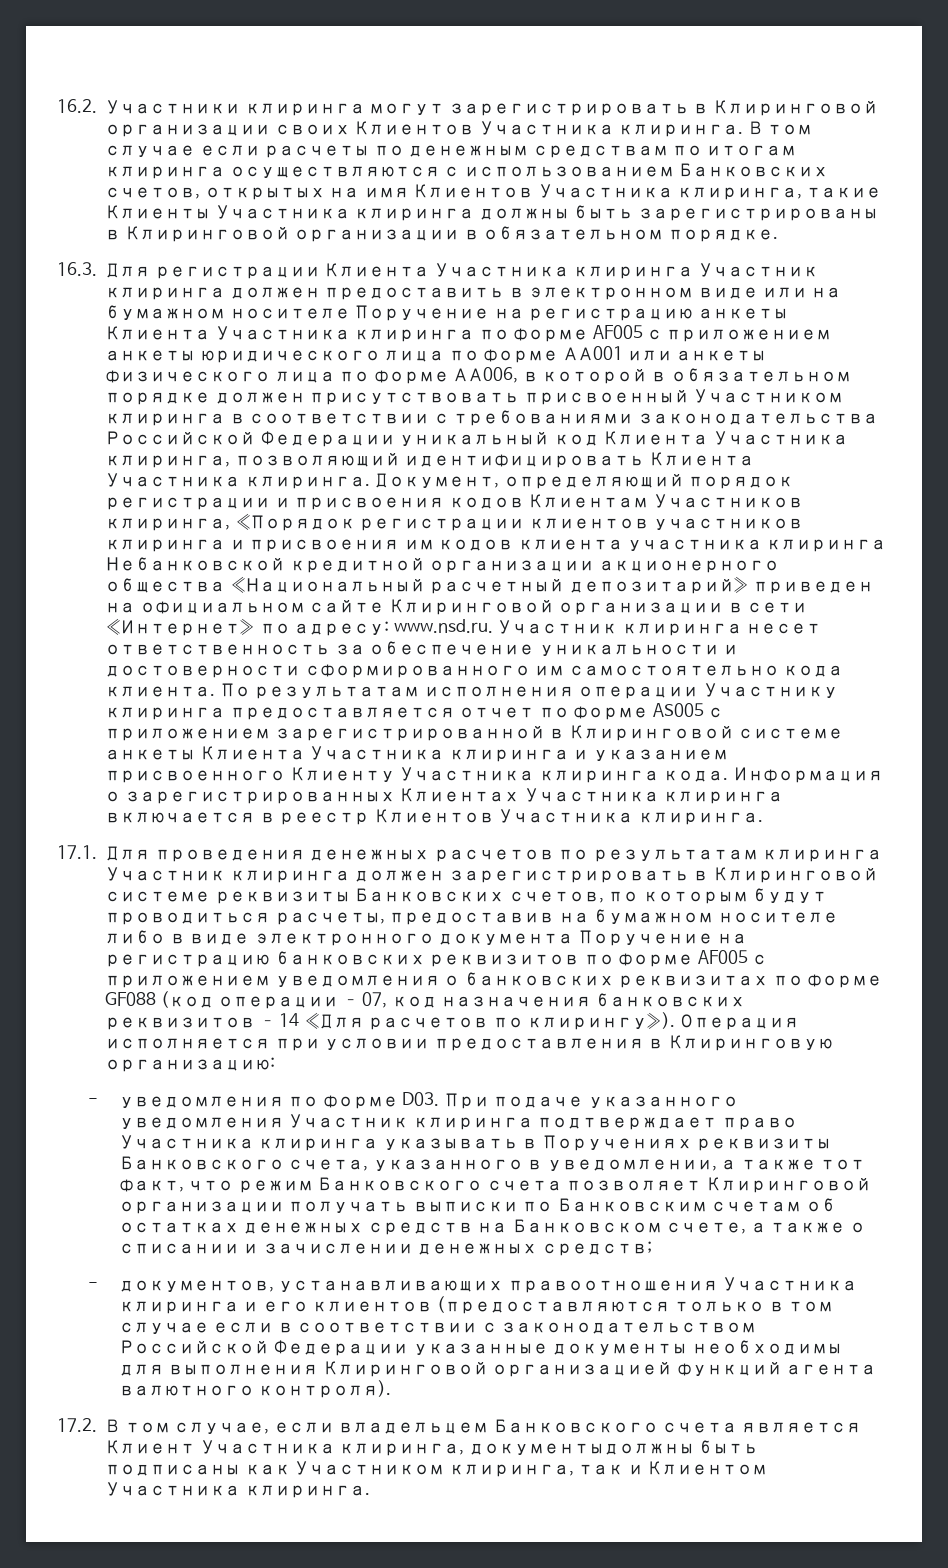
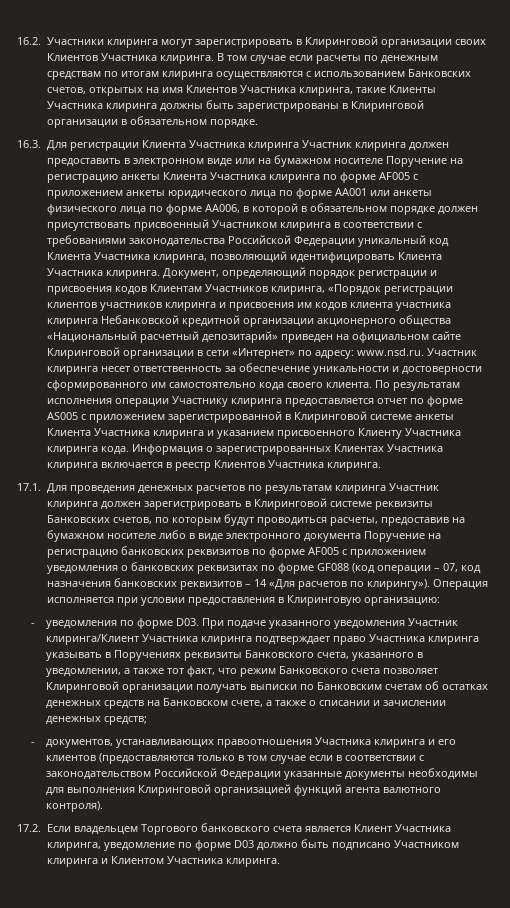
- Документ, определяющий порядок регистрации и присвоения кодов Клиентам Участников клиринга, «Порядок регистрации клиентов участников клиринга и присвоения им кодов клиента участника клиринга Небанковской кредитной организации акционерного общества «Национальный расчетный депозитарий» приведен на официальном сайте Клиринговой организации в сети «Интернет» по адресу: www.nsd.ru. Участник клиринга несет ответственность за обеспечение уникальности и достоверности сформированного им самостоятельно кода клиента.
+ Документ, определяющий порядок регистрации и присвоения кодов Клиентам Участников клиринга, «Порядок регистрации клиентов участников клиринга и присвоения им кодов клиента участника клиринга Небанковской кредитной организации акционерного общества «Национальный расчетный депозитарий» приведен на официальном сайте Клиринговой организации в сети «Интернет» по адресу: www.nsd.ru. Участник клиринга несет ответственность за обеспечение уникальности и достоверности сформированного им самостоятельно кода своего клиента.
- - уведомления по форме D03. При подаче указанного уведомления Участник клиринга подтверждает право Участника клиринга указывать в Поручениях реквизиты Банковского счета, указанного в уведомлении, а также тот факт, что режим Банковского счета позволяет Клиринговой организации получать выписки по Банковским счетам об остатках денежных средств на Банковском счете, а также о списании и зачислении денежных средств;
+ - уведомления по форме D03. При подаче указанного уведомления Участник клиринга/Клиент Участника клиринга подтверждает право Участника клиринга указывать в Поручениях реквизиты Банковского счета, указанного в уведомлении, а также тот факт, что режим Банковского счета позволяет Клиринговой организации получать выписки по Банковским счетам об остатках денежных средств на Банковском счете, а также о списании и зачислении денежных средств;
- 17.2. В том случае, если владельцем Банковского счета является Клиент Участника клиринга, документыдолжны быть подписаны как Участником клиринга, так и Клиентом Участника клиринга.
+ 17.2. Если владельцем Торгового банковского счета является Клиент Участника клиринга, уведомление по форме D03 должно быть подписано Участником клиринга и Клиентом Участника клиринга.

